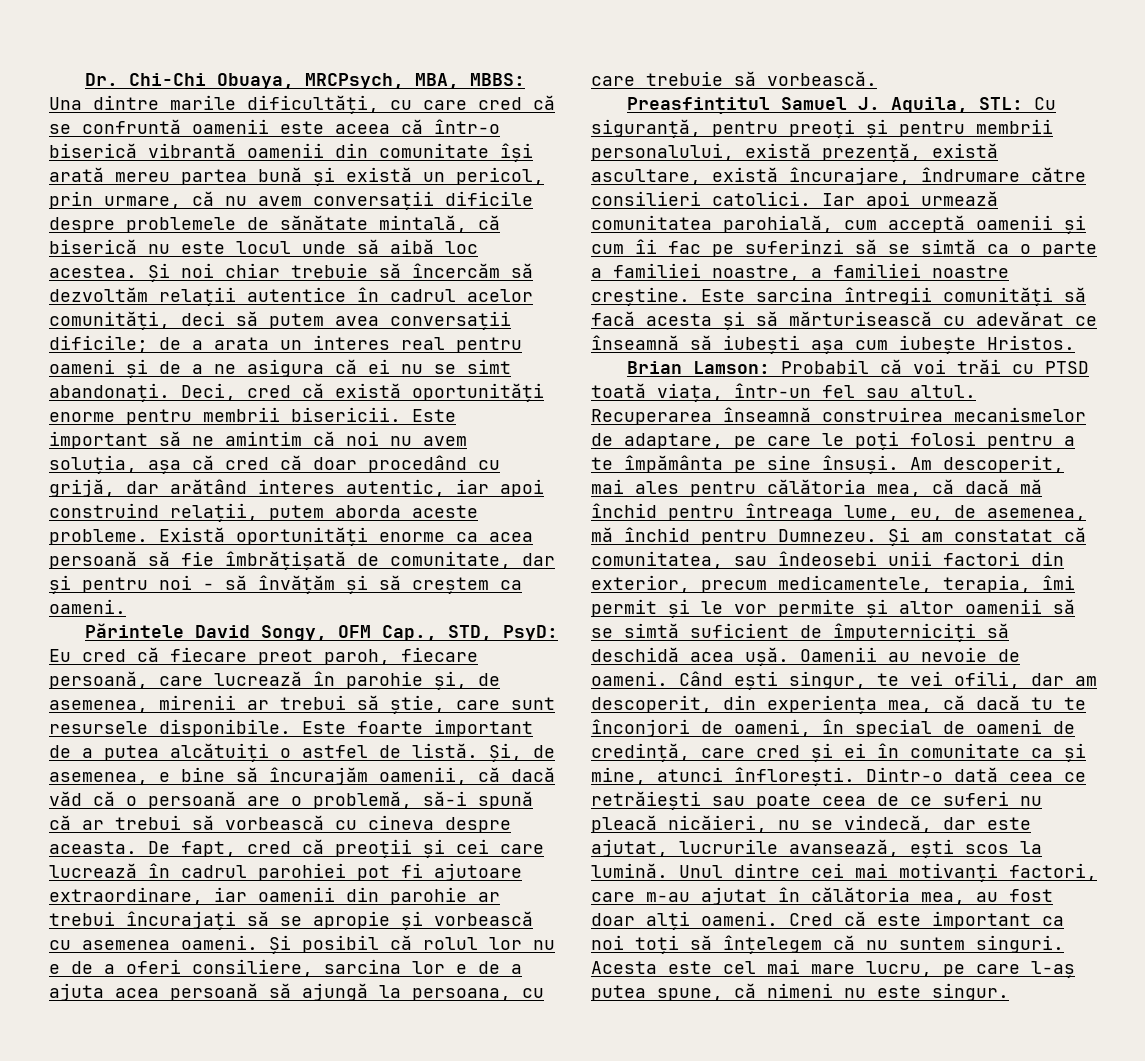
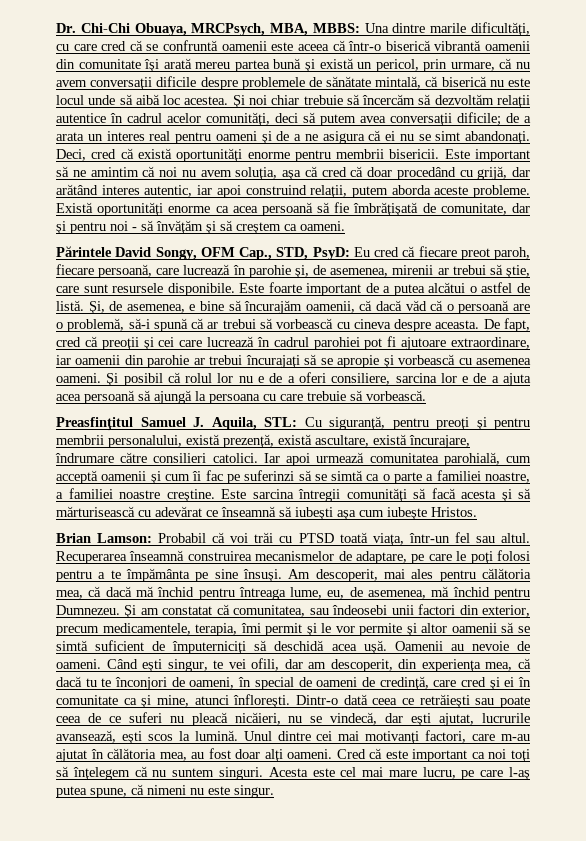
- Este foarte important de a putea alcătuiți o astfel de listă.
+ Este foarte important de a putea alcătui o astfel de listă.
- Și posibil că rolul lor nu e de a oferi consiliere, sarcina lor e de a ajuta acea persoană să ajungă la persoana, cu care trebuie să vorbească.
+ Și posibil că rolul lor nu e de a oferi consiliere, sarcina lor e de a ajuta acea persoană să ajungă la persoana cu care trebuie să vorbească.
- Dintr-o dată ceea ce retrăiești sau poate ceea de ce suferi nu pleacă nicăieri, nu se vindecă, dar este ajutat, lucrurile avansează, ești scos la lumină.
+ Dintr-o dată ceea ce retrăiești sau poate ceea de ce suferi nu pleacă nicăieri, nu se vindecă, dar ești ajutat, lucrurile avansează, ești scos la lumină.

